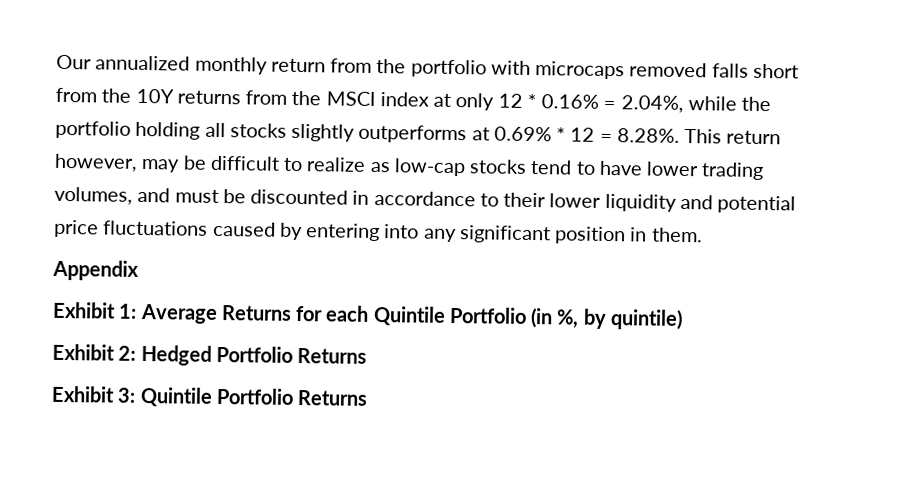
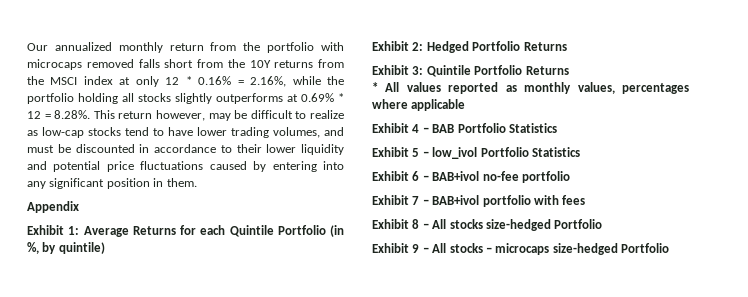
- Our annualized monthly return from the portfolio with microcaps removed falls short from the 10Y returns from the MSCI index at only 12 * 0.16% = 2.04%, while the portfolio holding all stocks slightly outperforms at 0.69% * 12 = 8.28%. This return however, may be difficult to realize as low-cap stocks tend to have lower trading volumes, and must be discounted in accordance to their lower liquidity and potential price fluctuations caused by entering into any significant position in them.
+ Our annualized monthly return from the portfolio with microcaps removed falls short from the 10Y returns from the MSCI index at only 12 * 0.16% = 2.16%, while the portfolio holding all stocks slightly outperforms at 0.69% * 12 = 8.28%. This return however, may be difficult to realize as low-cap stocks tend to have lower trading volumes, and must be discounted in accordance to their lower liquidity and potential price fluctuations caused by entering into any significant position in them.
+ * All values reported as monthly values, percentages where applicable
+ Exhibit 4 – BAB Portfolio Statistics
+ Exhibit 5 – low_ivol Portfolio Statistics
+ Exhibit 6 – BAB+ivol no-fee portfolio
+ Exhibit 7 – BAB+ivol portfolio with fees
+ Exhibit 8 – All stocks size-hedged Portfolio
+ Exhibit 9 – All stocks – microcaps size-hedged Portfolio

